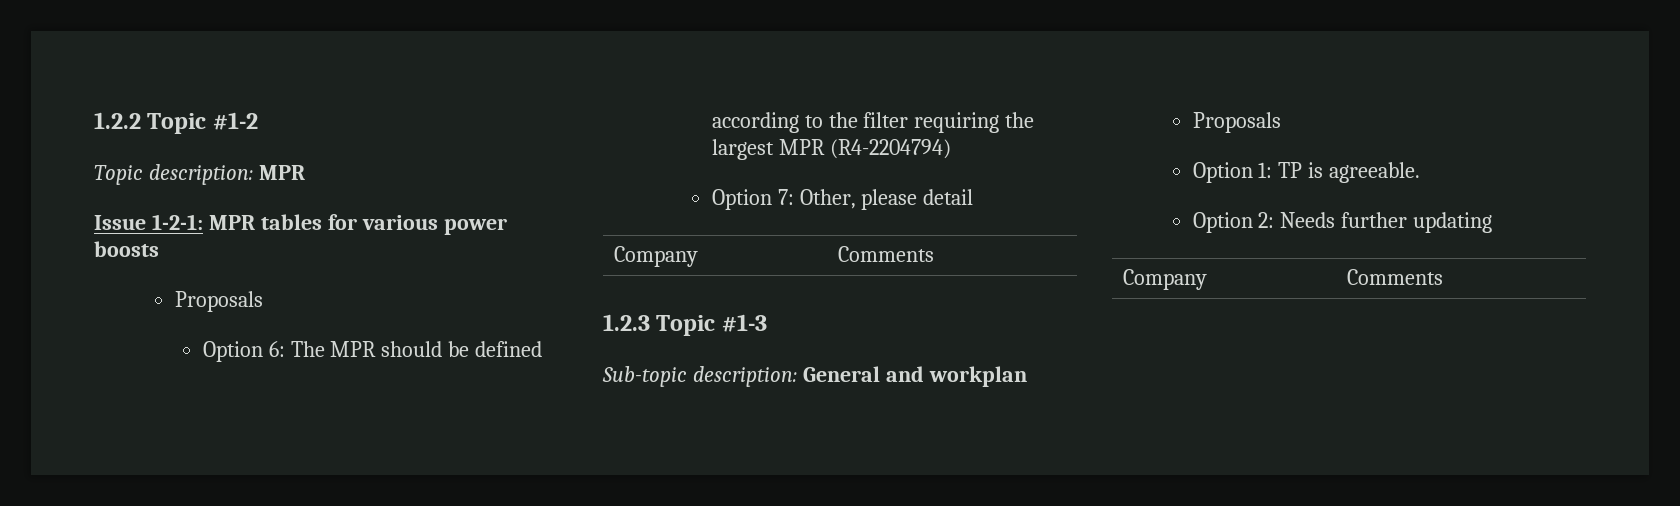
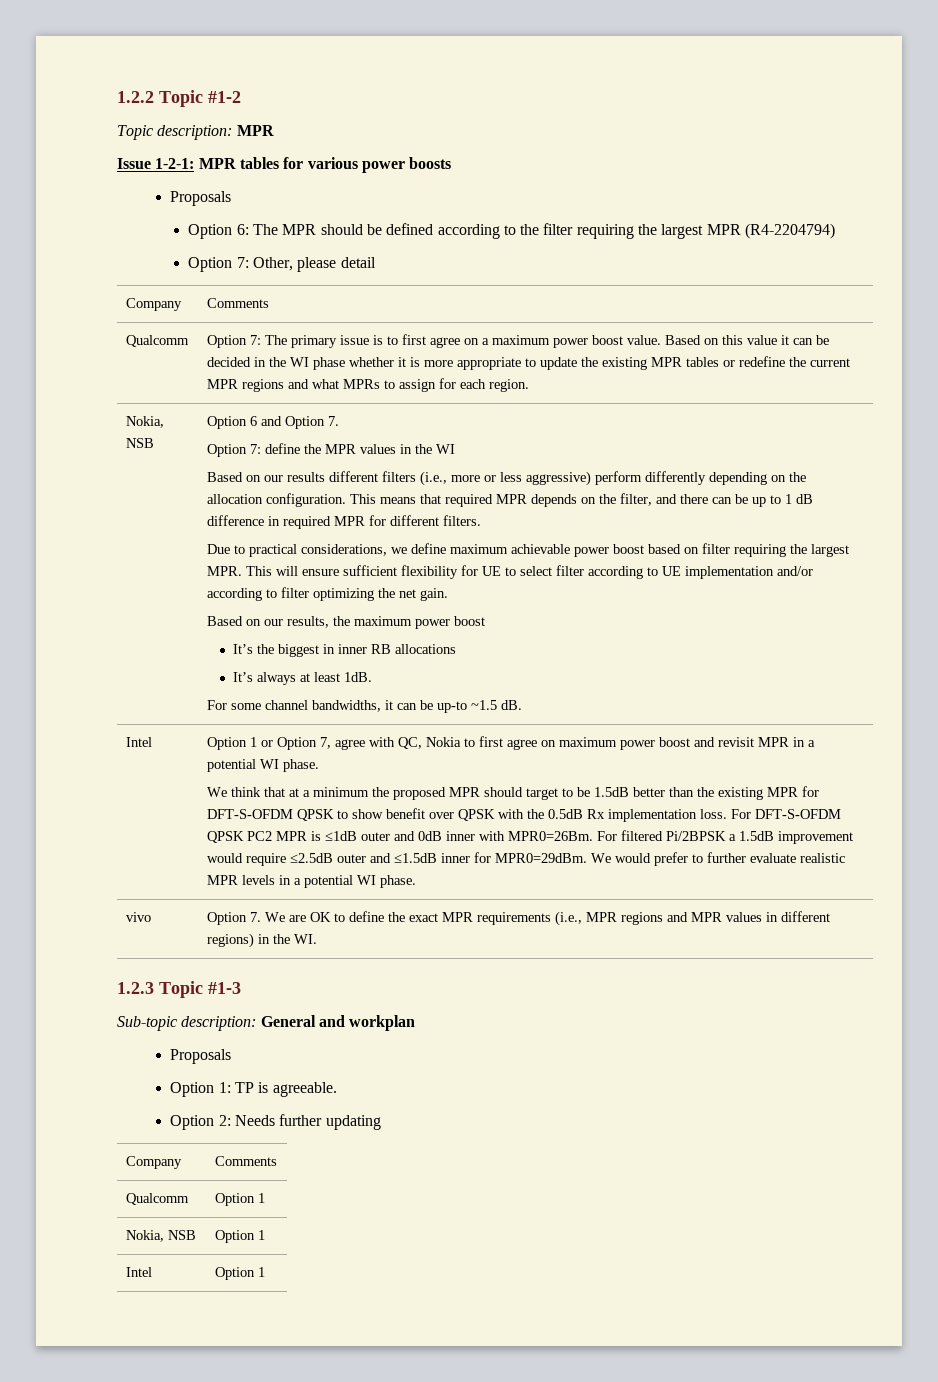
+ Qualcomm | Option 7: The primary issue is to first agree on a maximum power boost value. Based on this value it can be decided in the WI phase whether it is more appropriate to update the existing MPR tables or redefine the current MPR regions and what MPRs to assign for each region.
+ Nokia, NSB | Option 6 and Option 7.
+ Option 7: define the MPR values in the WI
+ Based on our results different filters (i.e., more or less aggressive) perform differently depending on the allocation configuration. This means that required MPR depends on the filter, and there can be up to 1 dB difference in required MPR for different filters.
+ Due to practical considerations, we define maximum achievable power boost based on filter requiring the largest MPR. This will ensure sufficient flexibility for UE to select filter according to UE implementation and/or according to filter optimizing the net gain.
+ Based on our results, the maximum power boost
+ It’s the biggest in inner RB allocations
+ It’s always at least 1dB.
+ For some channel bandwidths, it can be up-to ~1.5 dB.
+ Intel | Option 1 or Option 7, agree with QC, Nokia to first agree on maximum power boost and revisit MPR in a potential WI phase.
+ We think that at a minimum the proposed MPR should target to be 1.5dB better than the existing MPR for DFT-S-OFDM QPSK to show benefit over QPSK with the 0.5dB Rx implementation loss. For DFT-S-OFDM QPSK PC2 MPR is ≤1dB outer and 0dB inner with MPR0=26Bm. For filtered Pi/2BPSK a 1.5dB improvement would require ≤2.5dB outer and ≤1.5dB inner for MPR0=29dBm. We would prefer to further evaluate realistic MPR levels in a potential WI phase.
+ vivo | Option 7. We are OK to define the exact MPR requirements (i.e., MPR regions and MPR values in different regions) in the WI.
+ Qualcomm | Option 1
+ Nokia, NSB | Option 1
+ Intel | Option 1

